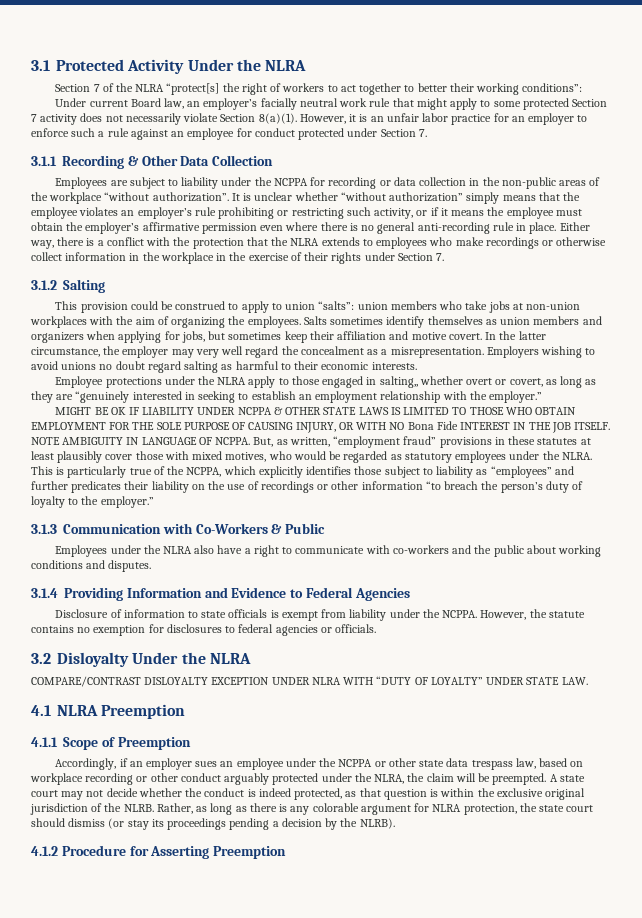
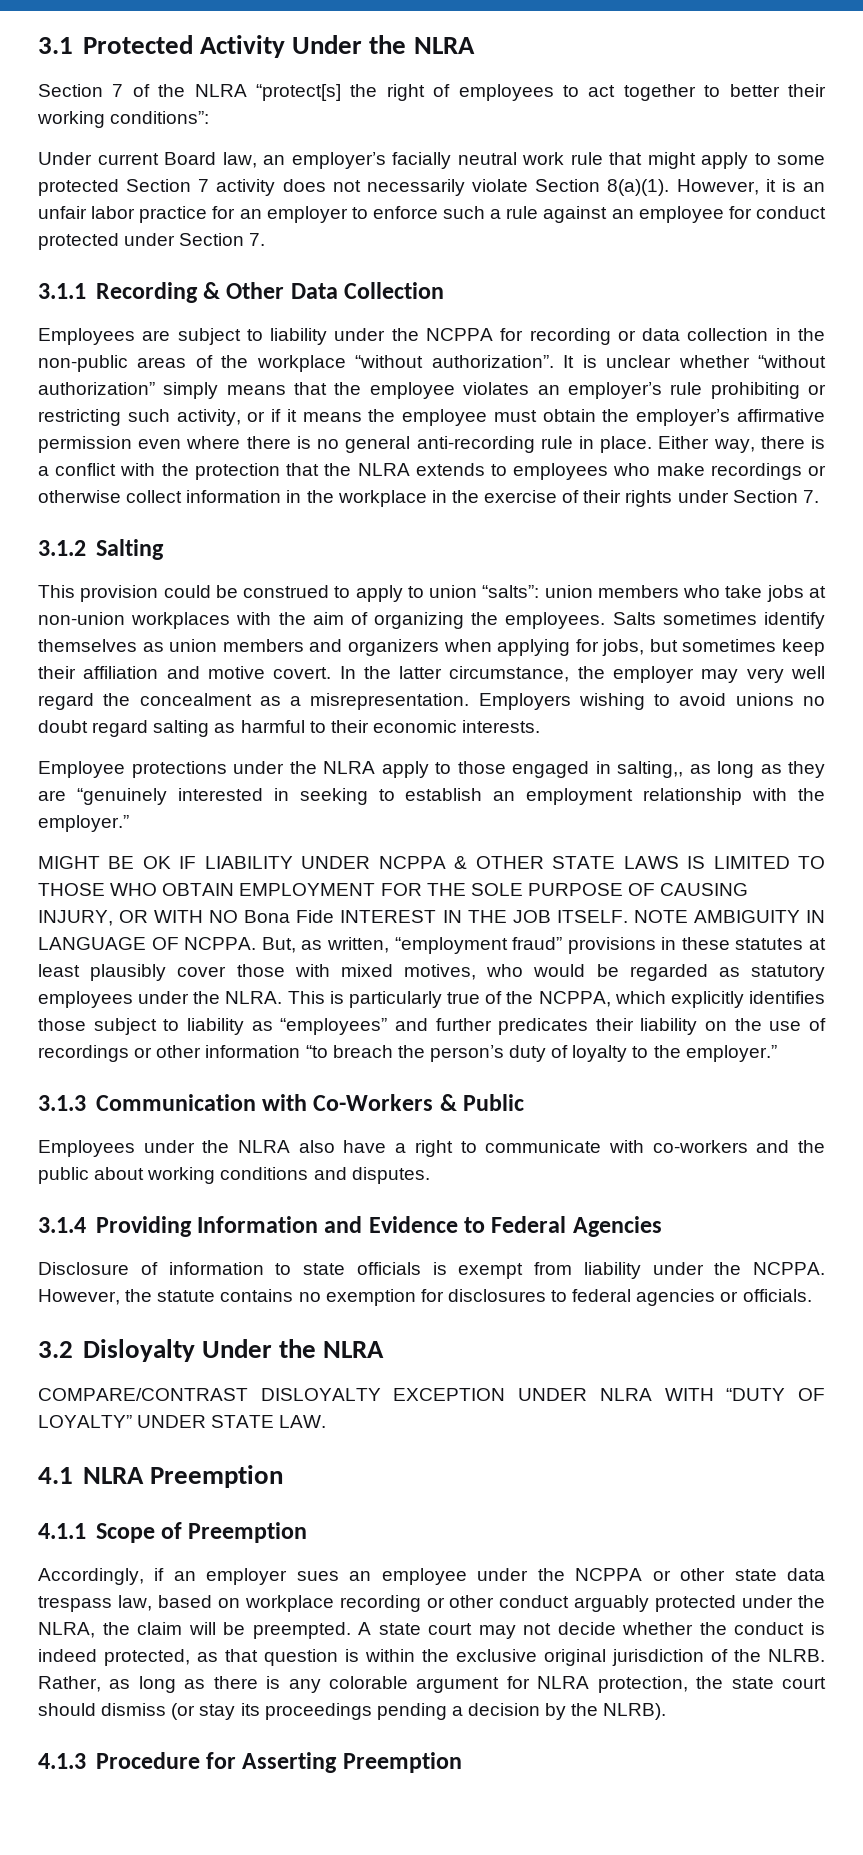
- Section 7 of the NLRA “protect[s] the right of workers to act together to better their working conditions”:
+ Section 7 of the NLRA “protect[s] the right of employees to act together to better their working conditions”:
- Employee protections under the NLRA apply to those engaged in salting,, whether overt or covert, as long as they are “genuinely interested in seeking to establish an employment relationship with the employer.”
+ Employee protections under the NLRA apply to those engaged in salting,, as long as they are “genuinely interested in seeking to establish an employment relationship with the employer.”
- 4.1.2 Procedure for Asserting Preemption
+ 4.1.3 Procedure for Asserting Preemption

